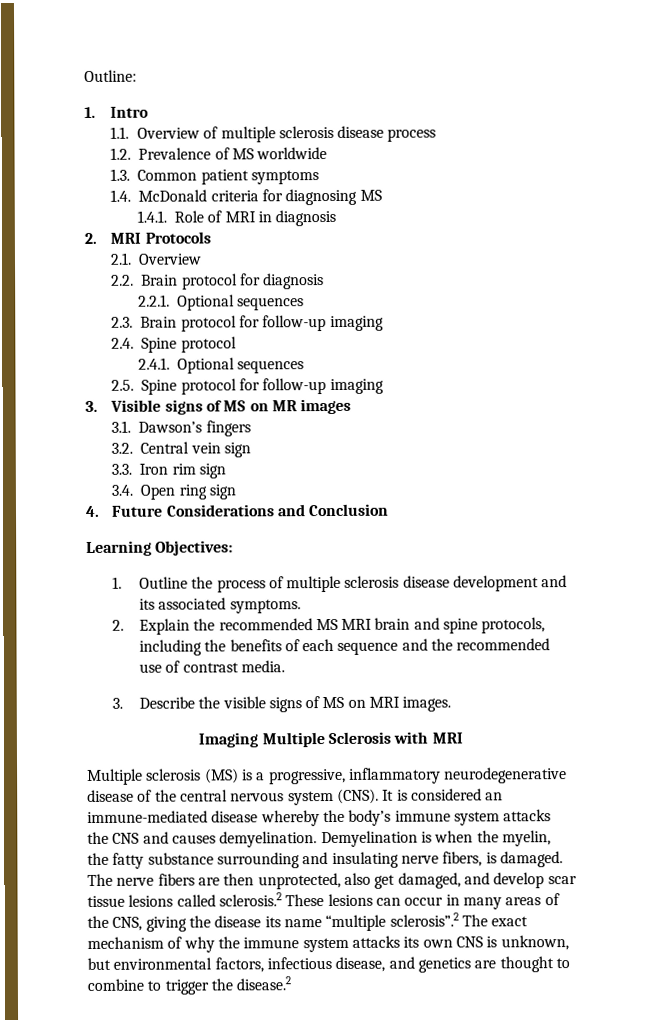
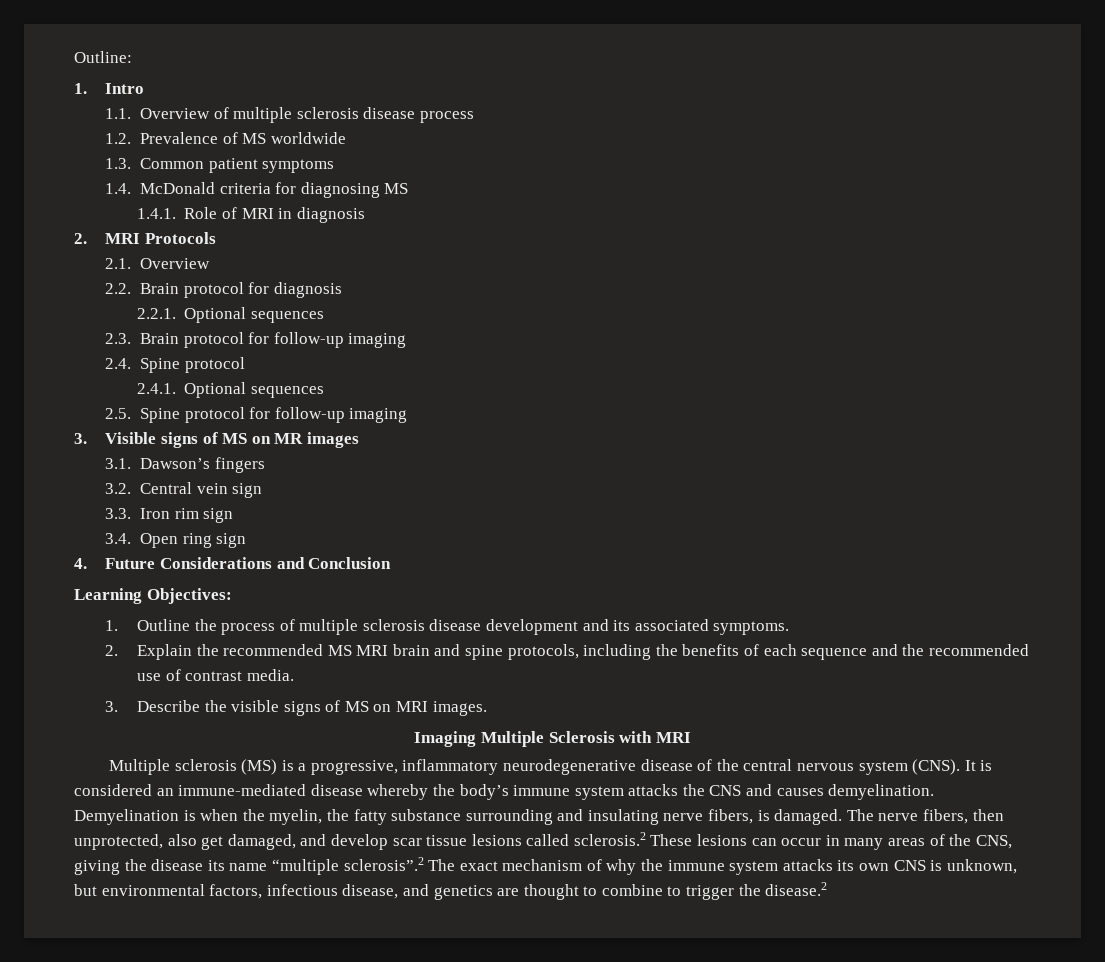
- The nerve fibers are then unprotected, also get damaged, and develop scar tissue lesions called sclerosis.2 These lesions can occur in many areas of the CNS, giving the disease its name “multiple sclerosis”.2 The exact mechanism of why the immune system attacks its own CNS is unknown, but environmental factors, infectious disease, and genetics are thought to combine to trigger the disease.2
+ The nerve fibers, then unprotected, also get damaged, and develop scar tissue lesions called sclerosis.2 These lesions can occur in many areas of the CNS, giving the disease its name “multiple sclerosis”.2 The exact mechanism of why the immune system attacks its own CNS is unknown, but environmental factors, infectious disease, and genetics are thought to combine to trigger the disease.2

